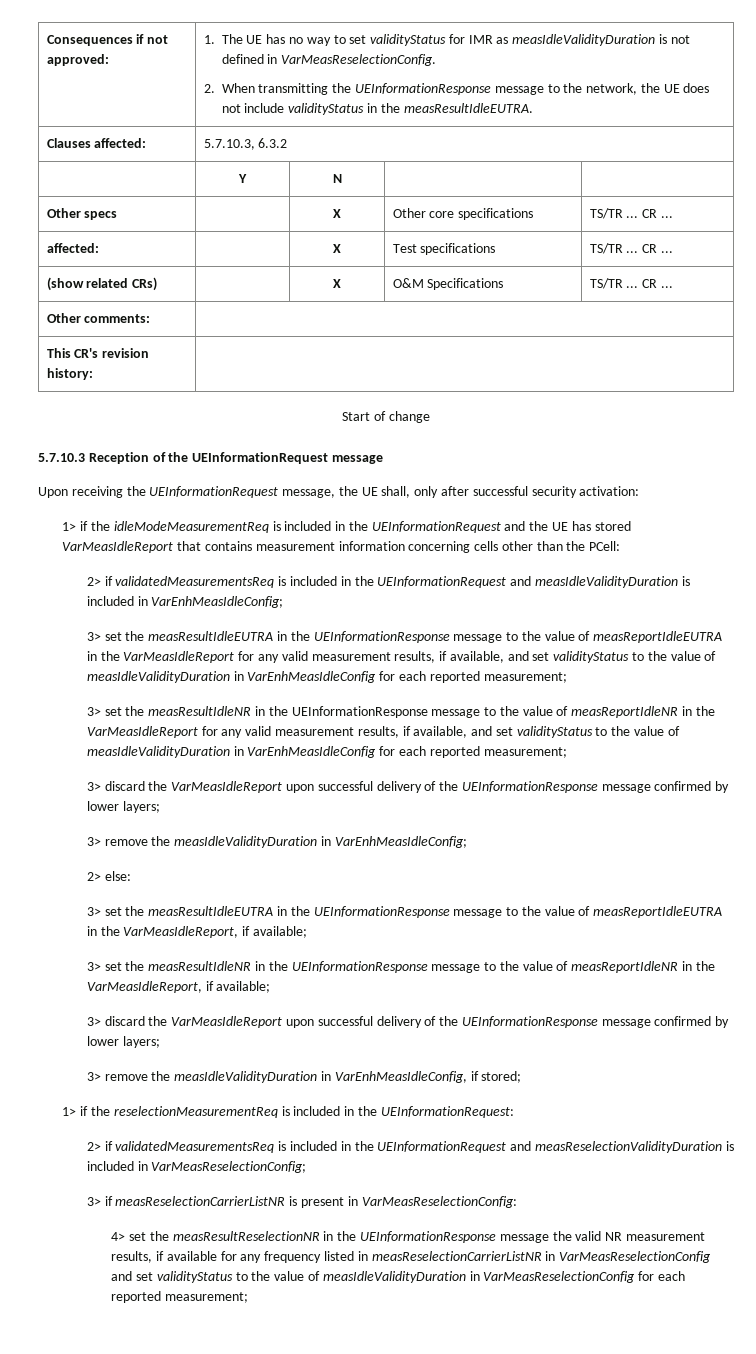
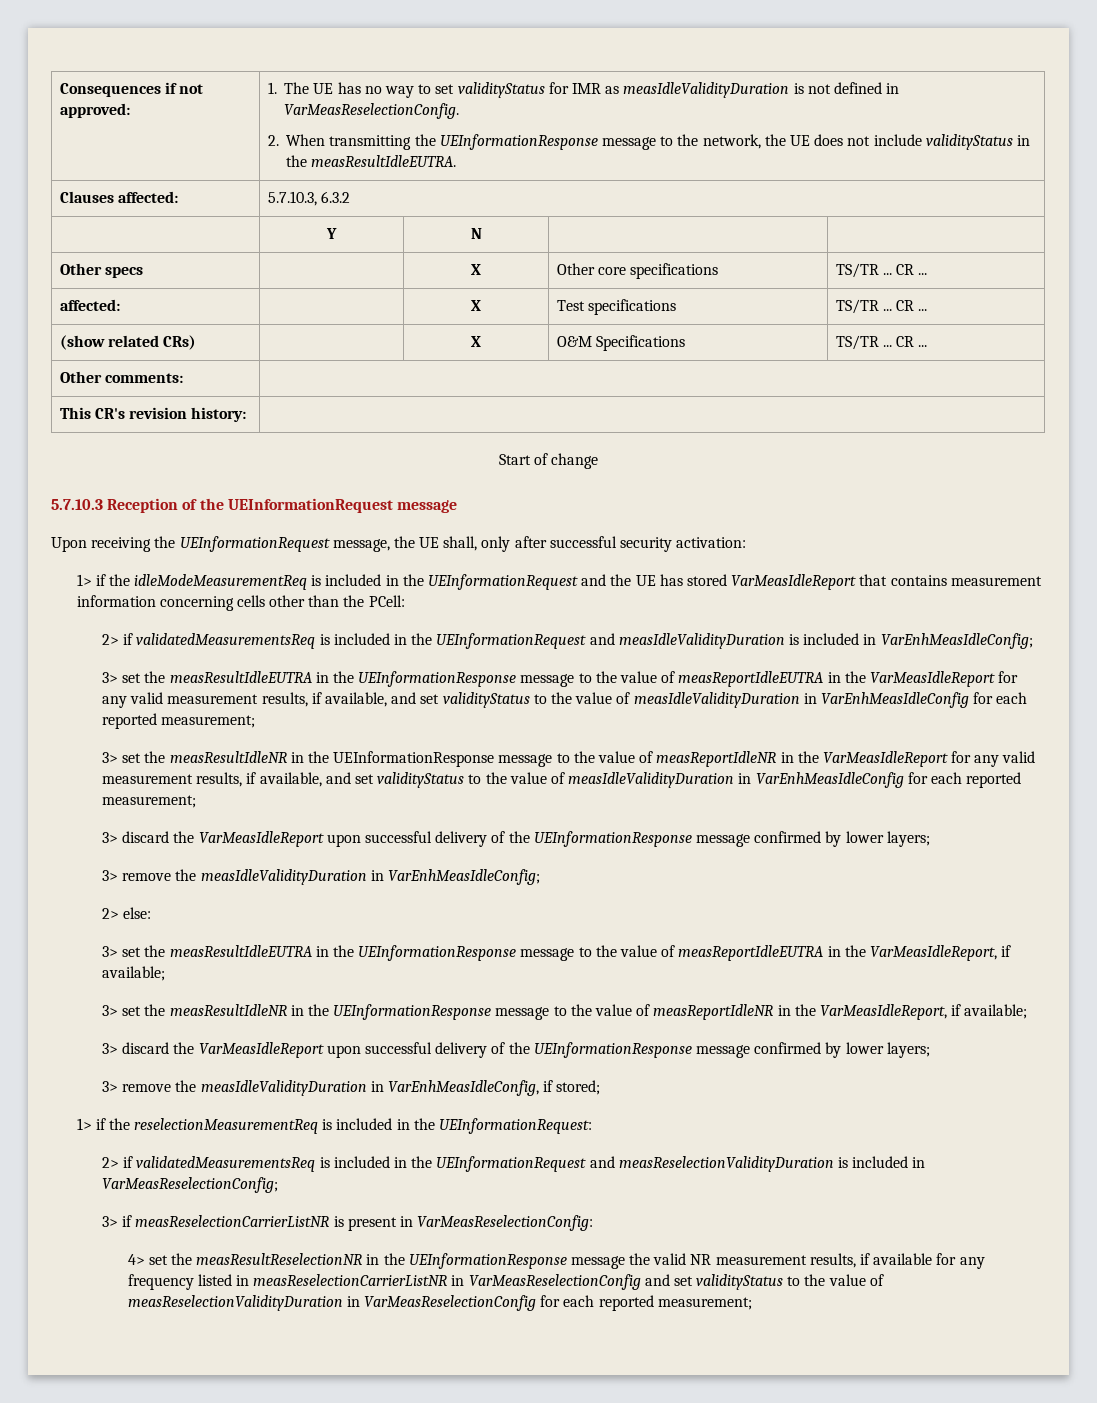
- 4> set the measResultReselectionNR in the UEInformationResponse message the valid NR measurement results, if available for any frequency listed in measReselectionCarrierListNR in VarMeasReselectionConfig and set validityStatus to the value of measIdleValidityDuration in VarMeasReselectionConfig for each reported measurement;
+ 4> set the measResultReselectionNR in the UEInformationResponse message the valid NR measurement results, if available for any frequency listed in measReselectionCarrierListNR in VarMeasReselectionConfig and set validityStatus to the value of measReselectionValidityDuration in VarMeasReselectionConfig for each reported measurement;

